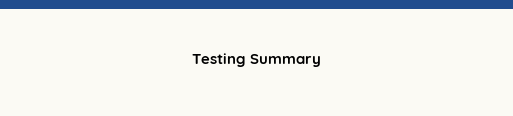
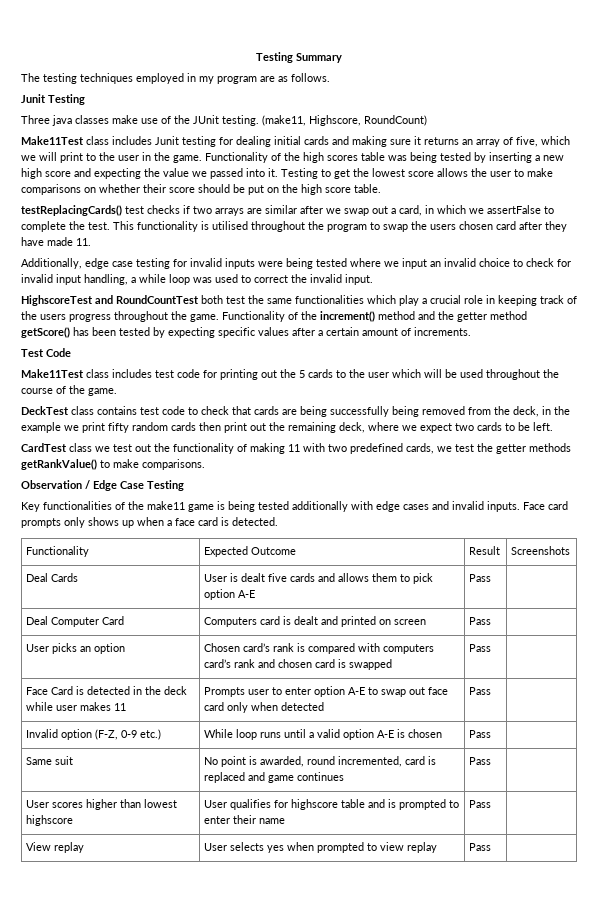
+ The testing techniques employed in my program are as follows.
+ Junit Testing
+ Three java classes make use of the JUnit testing. (make11, Highscore, RoundCount)
+ Make11Test class includes Junit testing for dealing initial cards and making sure it returns an array of five, which we will print to the user in the game. Functionality of the high scores table was being tested by inserting a new high score and expecting the value we passed into it. Testing to get the lowest score allows the user to make comparisons on whether their score should be put on the high score table.
+ testReplacingCards() test checks if two arrays are similar after we swap out a card, in which we assertFalse to complete the test. This functionality is utilised throughout the program to swap the users chosen card after they have made 11.
+ Additionally, edge case testing for invalid inputs were being tested where we input an invalid choice to check for invalid input handling, a while loop was used to correct the invalid input.
+ HighscoreTest and RoundCountTest both test the same functionalities which play a crucial role in keeping track of the users progress throughout the game. Functionality of the increment() method and the getter method getScore() has been tested by expecting specific values after a certain amount of increments.
+ Test Code
+ Make11Test class includes test code for printing out the 5 cards to the user which will be used throughout the course of the game.
+ DeckTest class contains test code to check that cards are being successfully being removed from the deck, in the example we print fifty random cards then print out the remaining deck, where we expect two cards to be left.
+ CardTest class we test out the functionality of making 11 with two predefined cards, we test the getter methods getRankValue() to make comparisons.
+ Observation / Edge Case Testing
+ Key functionalities of the make11 game is being tested additionally with edge cases and invalid inputs. Face card prompts only shows up when a face card is detected.
+ Functionality | Expected Outcome | Result | Screenshots
+ Deal Cards | User is dealt five cards and allows them to pick option A-E | Pass |
+ Deal Computer Card | Computers card is dealt and printed on screen | Pass |
+ User picks an option | Chosen card’s rank is compared with computers card’s rank and chosen card is swapped | Pass |
+ Face Card is detected in the deck while user makes 11 | Prompts user to enter option A-E to swap out face card only when detected | Pass |
+ Invalid option (F-Z, 0-9 etc.) | While loop runs until a valid option A-E is chosen | Pass |
+ Same suit | No point is awarded, round incremented, card is replaced and game continues | Pass |
+ User scores higher than lowest highscore | User qualifies for highscore table and is prompted to enter their name | Pass |
+ View replay | User selects yes when prompted to view replay | Pass |

